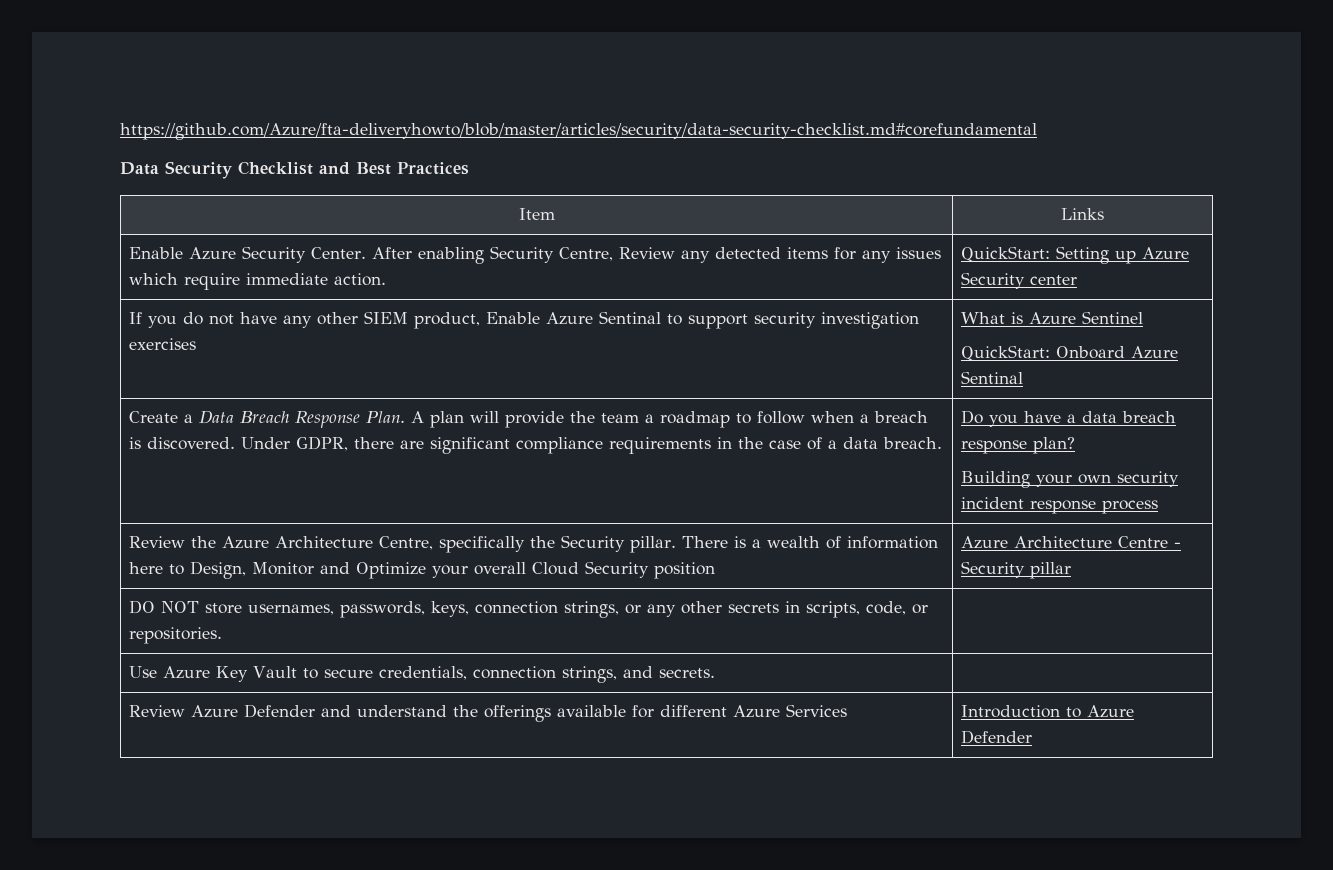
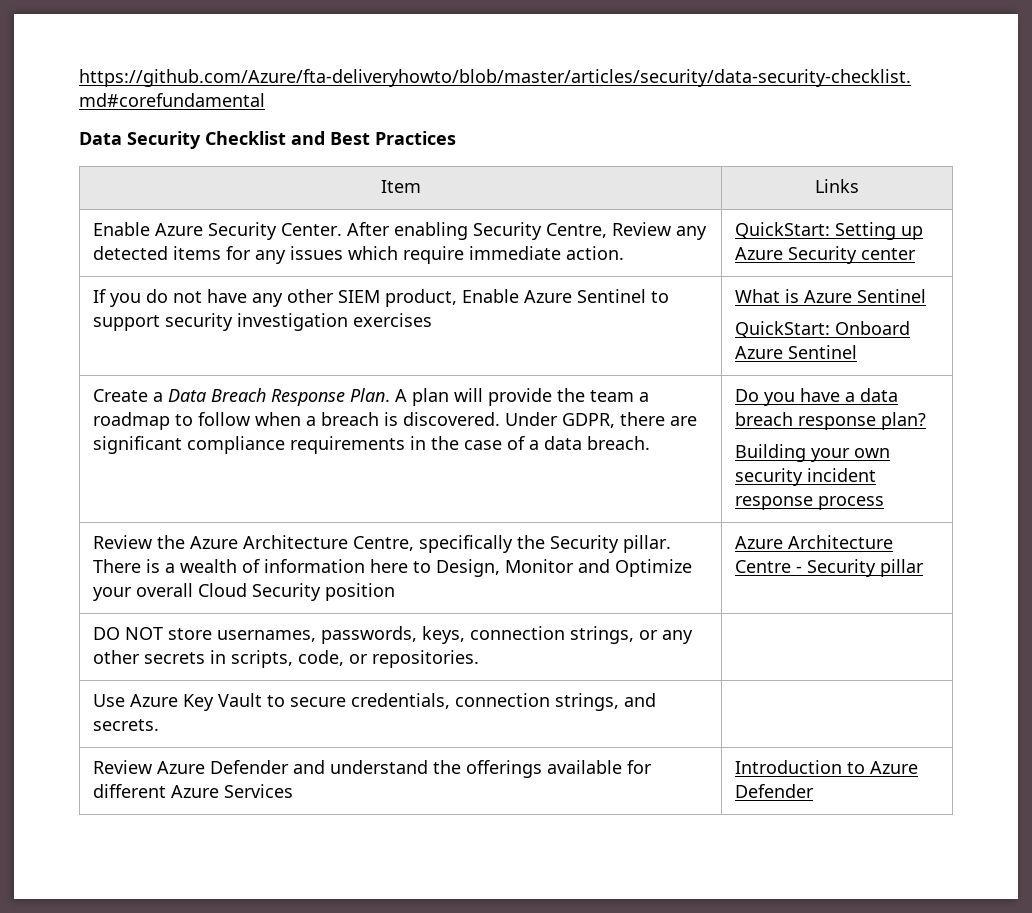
- If you do not have any other SIEM product, Enable Azure Sentinal to support security investigation exercises | What is Azure Sentinel
- QuickStart: Onboard Azure Sentinal
+ If you do not have any other SIEM product, Enable Azure Sentinel to support security investigation exercises | What is Azure Sentinel
+ QuickStart: Onboard Azure Sentinel

